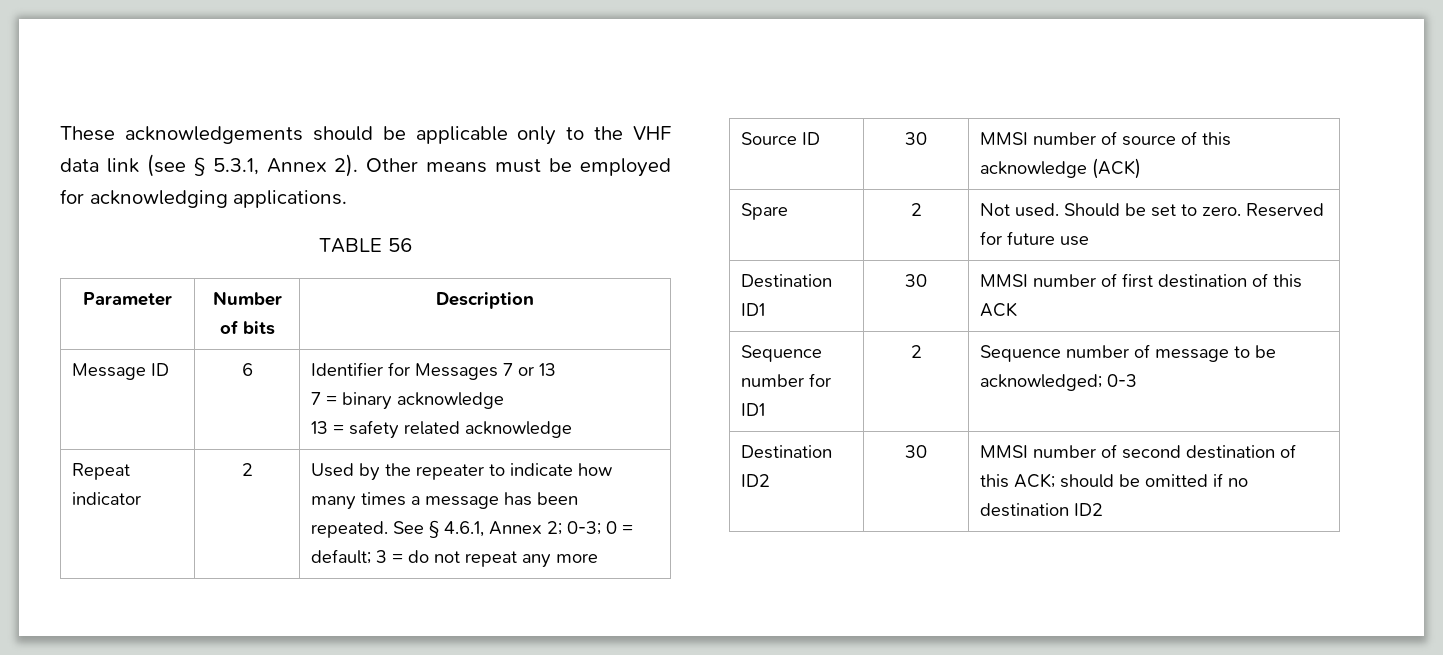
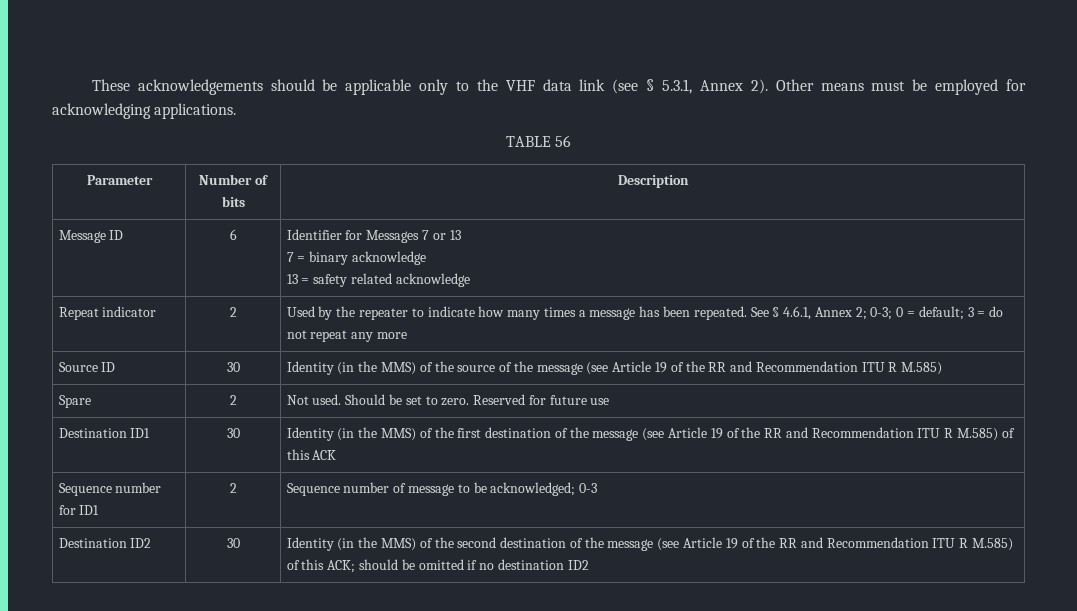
- Source ID | 30 | MMSI number of source of this acknowledge (ACK)
+ Source ID | 30 | Identity (in the MMS) of the source of the message (see Article 19 of the RR and Recommendation ITU R M.585)
- Destination ID1 | 30 | MMSI number of first destination of this ACK
+ Destination ID1 | 30 | Identity (in the MMS) of the first destination of the message (see Article 19 of the RR and Recommendation ITU R M.585) of this ACK
- Destination ID2 | 30 | MMSI number of second destination of this ACK; should be omitted if no destination ID2
+ Destination ID2 | 30 | Identity (in the MMS) of the second destination of the message (see Article 19 of the RR and Recommendation ITU R M.585) of this ACK; should be omitted if no destination ID2

